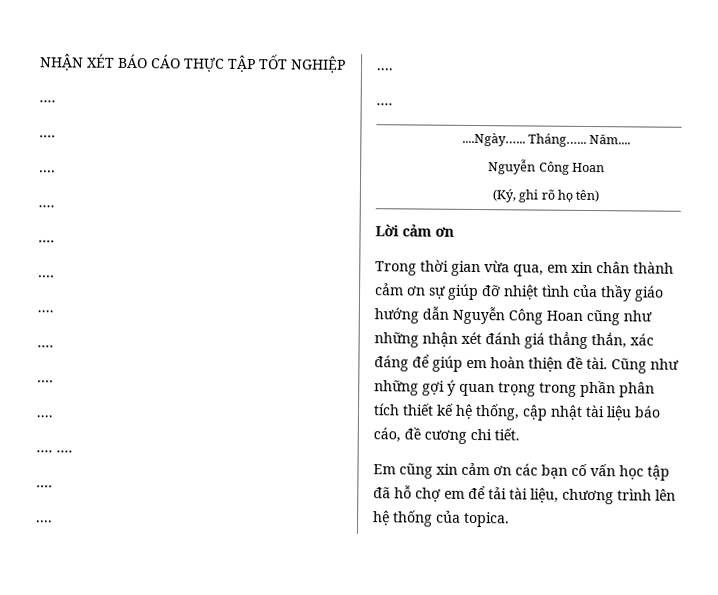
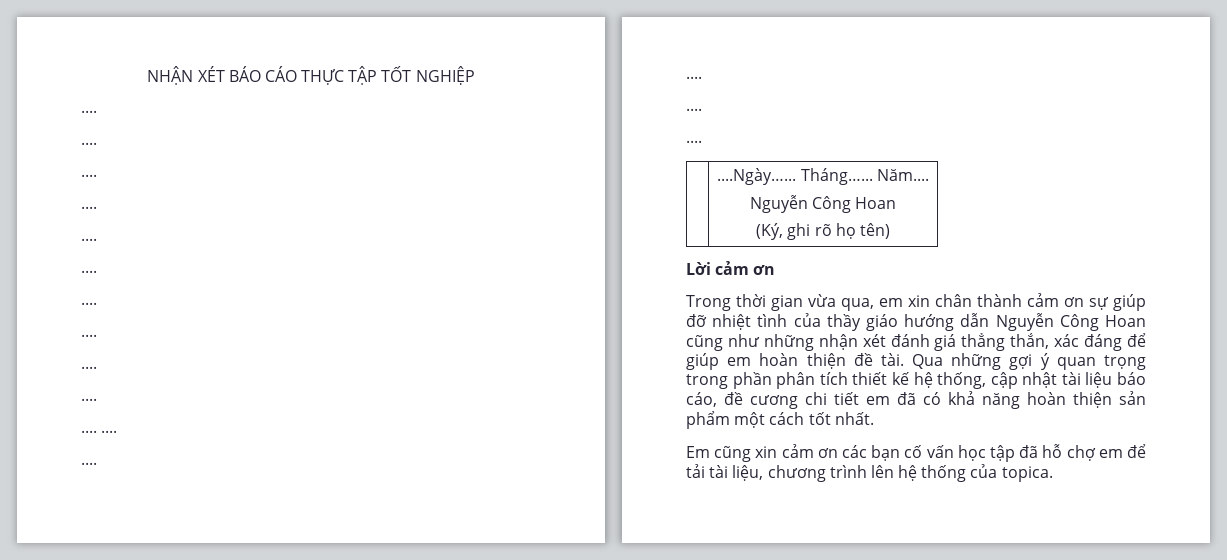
- Cũng như những gợi ý quan trọng trong phần phân tích thiết kế hệ thống, cập nhật tài liệu báo cáo, đề cương chi tiết.
+ Qua những gợi ý quan trọng trong phần phân tích thiết kế hệ thống, cập nhật tài liệu báo cáo, đề cương chi tiết em đã có khả năng hoàn thiện sản phẩm một cách tốt nhất.

